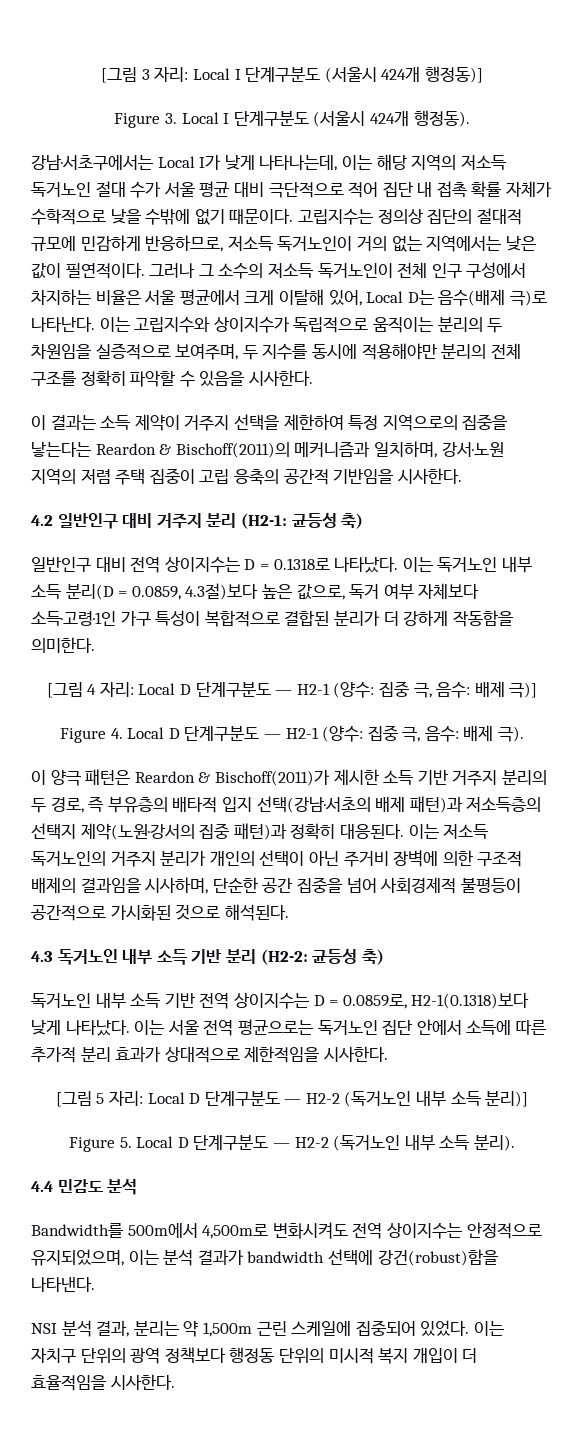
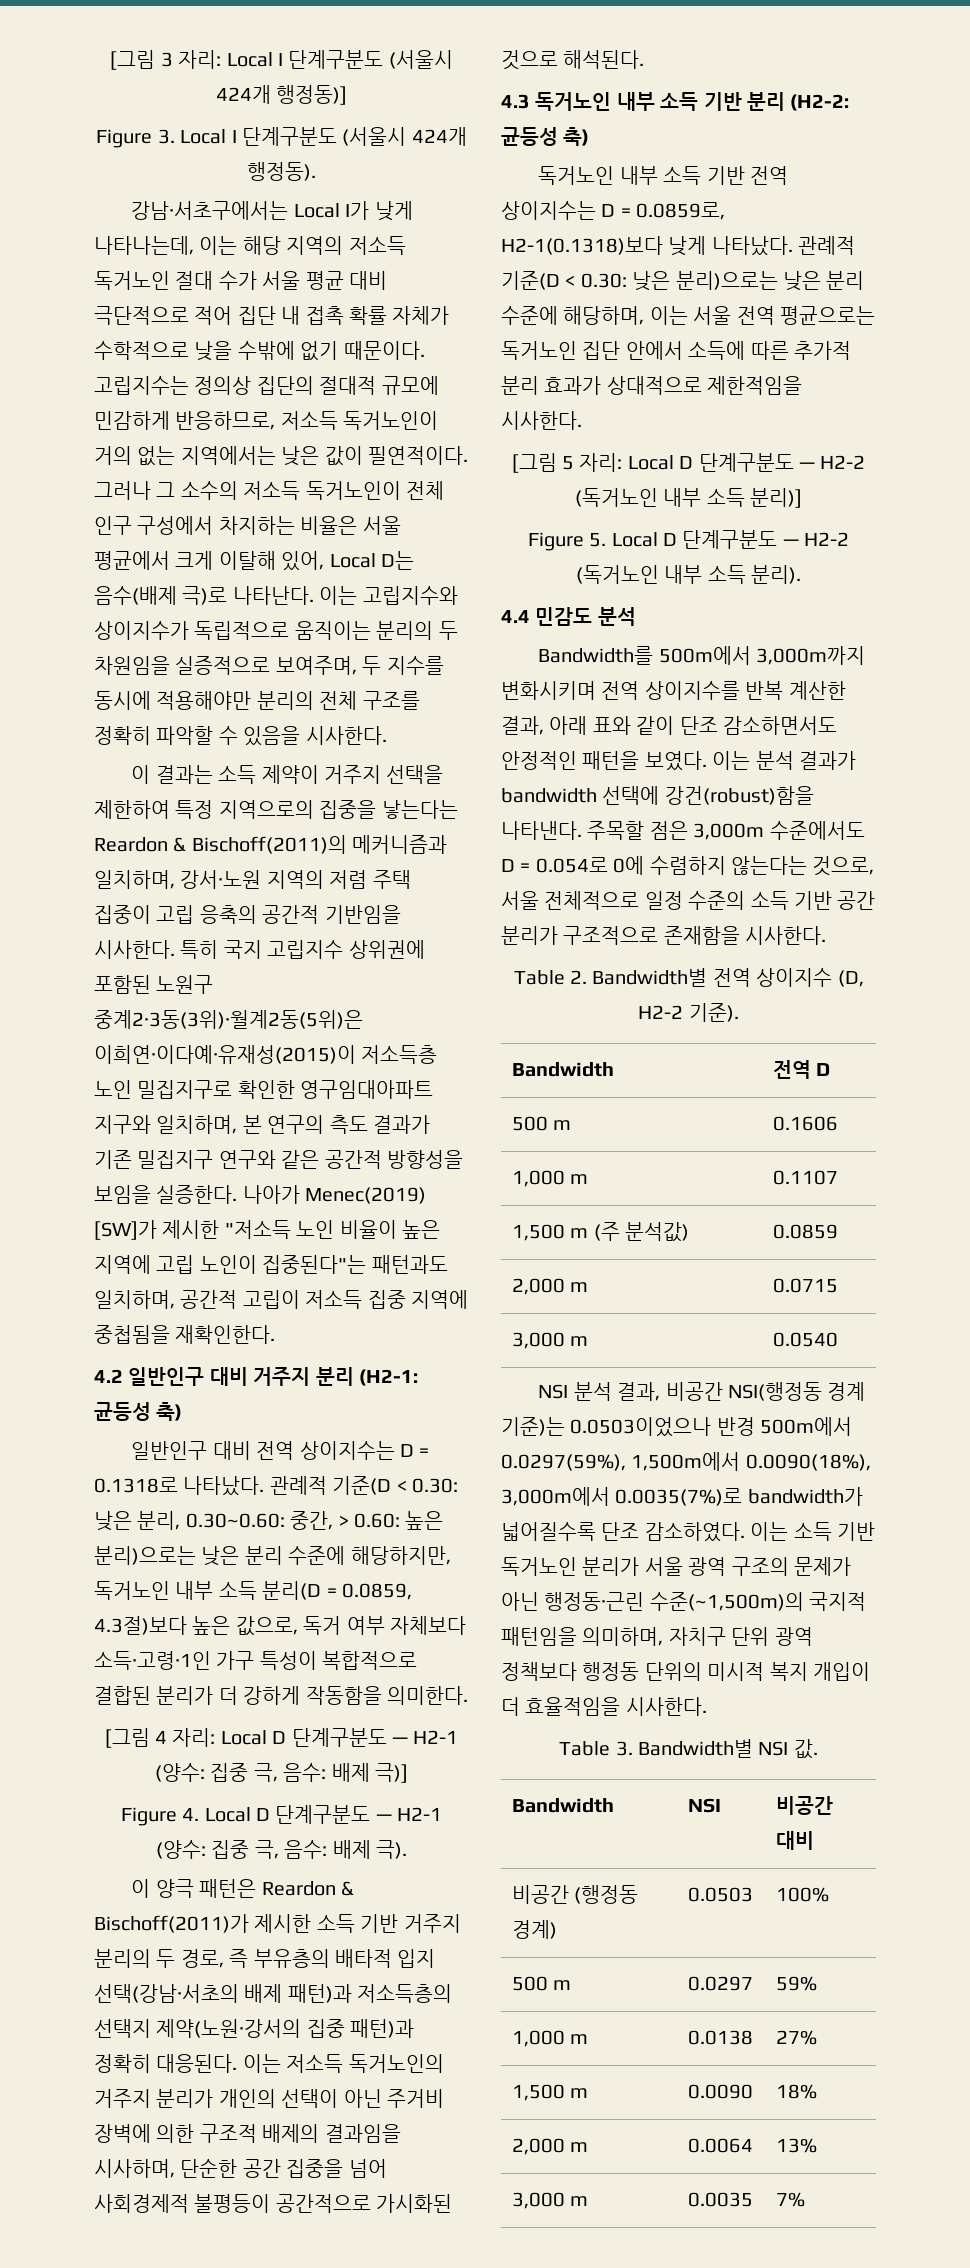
+ 특히 국지 고립지수 상위권에 포함된 노원구 중계2·3동(3위)·월계2동(5위)은 이희연·이다예·유재성(2015)이 저소득층 노인 밀집지구로 확인한 영구임대아파트 지구와 일치하며, 본 연구의 측도 결과가 기존 밀집지구 연구와 같은 공간적 방향성을 보임을 실증한다. 나아가 Menec(2019) [SW]가 제시한 "저소득 노인 비율이 높은 지역에 고립 노인이 집중된다"는 패턴과도 일치하며, 공간적 고립이 저소득 집중 지역에 중첩됨을 재확인한다.
- 이는 독거노인 내부 소득 분리(D = 0.0859, 4.3절)보다 높은 값으로, 독거 여부 자체보다 소득·고령·1인 가구 특성이 복합적으로 결합된 분리가 더 강하게 작동함을 의미한다.
+ 관례적 기준(D < 0.30: 낮은 분리, 0.30~0.60: 중간, > 0.60: 높은 분리)으로는 낮은 분리 수준에 해당하지만, 독거노인 내부 소득 분리(D = 0.0859, 4.3절)보다 높은 값으로, 독거 여부 자체보다 소득·고령·1인 가구 특성이 복합적으로 결합된 분리가 더 강하게 작동함을 의미한다.
- 이는 서울 전역 평균으로는 독거노인 집단 안에서 소득에 따른 추가적 분리 효과가 상대적으로 제한적임을 시사한다.
+ 관례적 기준(D < 0.30: 낮은 분리)으로는 낮은 분리 수준에 해당하며, 이는 서울 전역 평균으로는 독거노인 집단 안에서 소득에 따른 추가적 분리 효과가 상대적으로 제한적임을 시사한다.
- Bandwidth를 500m에서 4,500m로 변화시켜도 전역 상이지수는 안정적으로 유지되었으며, 이는 분석 결과가 bandwidth 선택에 강건(robust)함을 나타낸다.
- NSI 분석 결과, 분리는 약 1,500m 근린 스케일에 집중되어 있었다. 이는 자치구 단위의 광역 정책보다 행정동 단위의 미시적 복지 개입이 더 효율적임을 시사한다.
+ Bandwidth를 500m에서 3,000m까지 변화시키며 전역 상이지수를 반복 계산한 결과, 아래 표와 같이 단조 감소하면서도 안정적인 패턴을 보였다. 이는 분석 결과가 bandwidth 선택에 강건(robust)함을 나타낸다. 주목할 점은 3,000m 수준에서도 D = 0.054로 0에 수렴하지 않는다는 것으로, 서울 전체적으로 일정 수준의 소득 기반 공간 분리가 구조적으로 존재함을 시사한다.
+ Table 2. Bandwidth별 전역 상이지수 (D, H2-2 기준).
+ Bandwidth | 전역 D
+ 500 m | 0.1606
+ 1,000 m | 0.1107
+ 1,500 m (주 분석값) | 0.0859
+ 2,000 m | 0.0715
+ 3,000 m | 0.0540
+ NSI 분석 결과, 비공간 NSI(행정동 경계 기준)는 0.0503이었으나 반경 500m에서 0.0297(59%), 1,500m에서 0.0090(18%), 3,000m에서 0.0035(7%)로 bandwidth가 넓어질수록 단조 감소하였다. 이는 소득 기반 독거노인 분리가 서울 광역 구조의 문제가 아닌 행정동·근린 수준(~1,500m)의 국지적 패턴임을 의미하며, 자치구 단위 광역 정책보다 행정동 단위의 미시적 복지 개입이 더 효율적임을 시사한다.
+ Table 3. Bandwidth별 NSI 값.
+ Bandwidth | NSI | 비공간 대비
+ 비공간 (행정동 경계) | 0.0503 | 100%
+ 500 m | 0.0297 | 59%
+ 1,000 m | 0.0138 | 27%
+ 1,500 m | 0.0090 | 18%
+ 2,000 m | 0.0064 | 13%
+ 3,000 m | 0.0035 | 7%

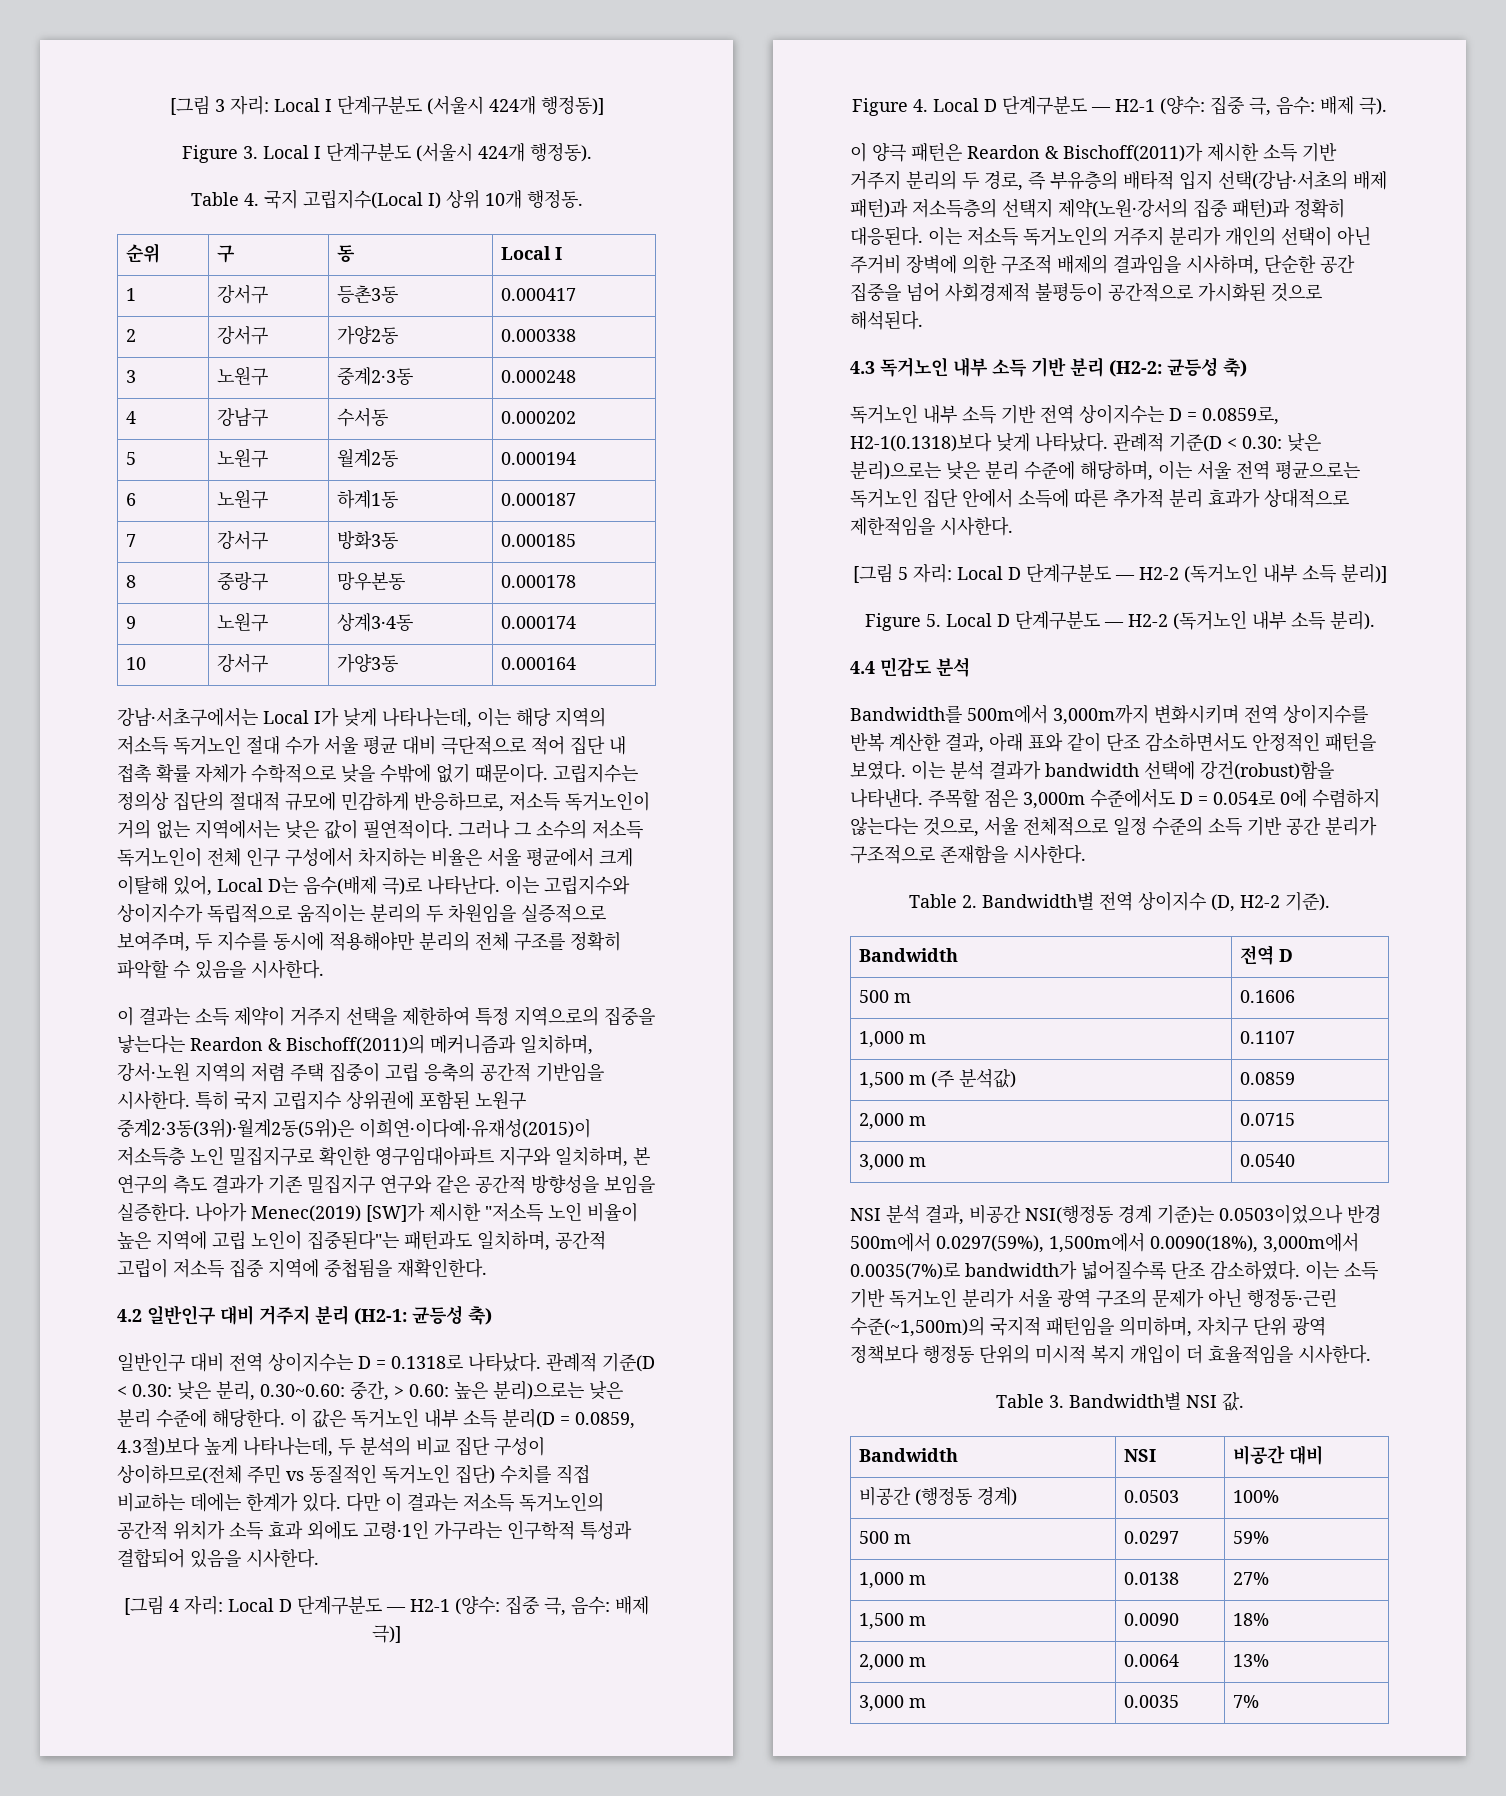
+ Table 4. 국지 고립지수(Local I) 상위 10개 행정동.
+ 순위 | 구 | 동 | Local I
+ 1 | 강서구 | 등촌3동 | 0.000417
+ 2 | 강서구 | 가양2동 | 0.000338
+ 3 | 노원구 | 중계2·3동 | 0.000248
+ 4 | 강남구 | 수서동 | 0.000202
+ 5 | 노원구 | 월계2동 | 0.000194
+ 6 | 노원구 | 하계1동 | 0.000187
+ 7 | 강서구 | 방화3동 | 0.000185
+ 8 | 중랑구 | 망우본동 | 0.000178
+ 9 | 노원구 | 상계3·4동 | 0.000174
+ 10 | 강서구 | 가양3동 | 0.000164
- 관례적 기준(D < 0.30: 낮은 분리, 0.30~0.60: 중간, > 0.60: 높은 분리)으로는 낮은 분리 수준에 해당하지만, 독거노인 내부 소득 분리(D = 0.0859, 4.3절)보다 높은 값으로, 독거 여부 자체보다 소득·고령·1인 가구 특성이 복합적으로 결합된 분리가 더 강하게 작동함을 의미한다.
+ 관례적 기준(D < 0.30: 낮은 분리, 0.30~0.60: 중간, > 0.60: 높은 분리)으로는 낮은 분리 수준에 해당한다. 이 값은 독거노인 내부 소득 분리(D = 0.0859, 4.3절)보다 높게 나타나는데, 두 분석의 비교 집단 구성이 상이하므로(전체 주민 vs 동질적인 독거노인 집단) 수치를 직접 비교하는 데에는 한계가 있다. 다만 이 결과는 저소득 독거노인의 공간적 위치가 소득 효과 외에도 고령·1인 가구라는 인구학적 특성과 결합되어 있음을 시사한다.

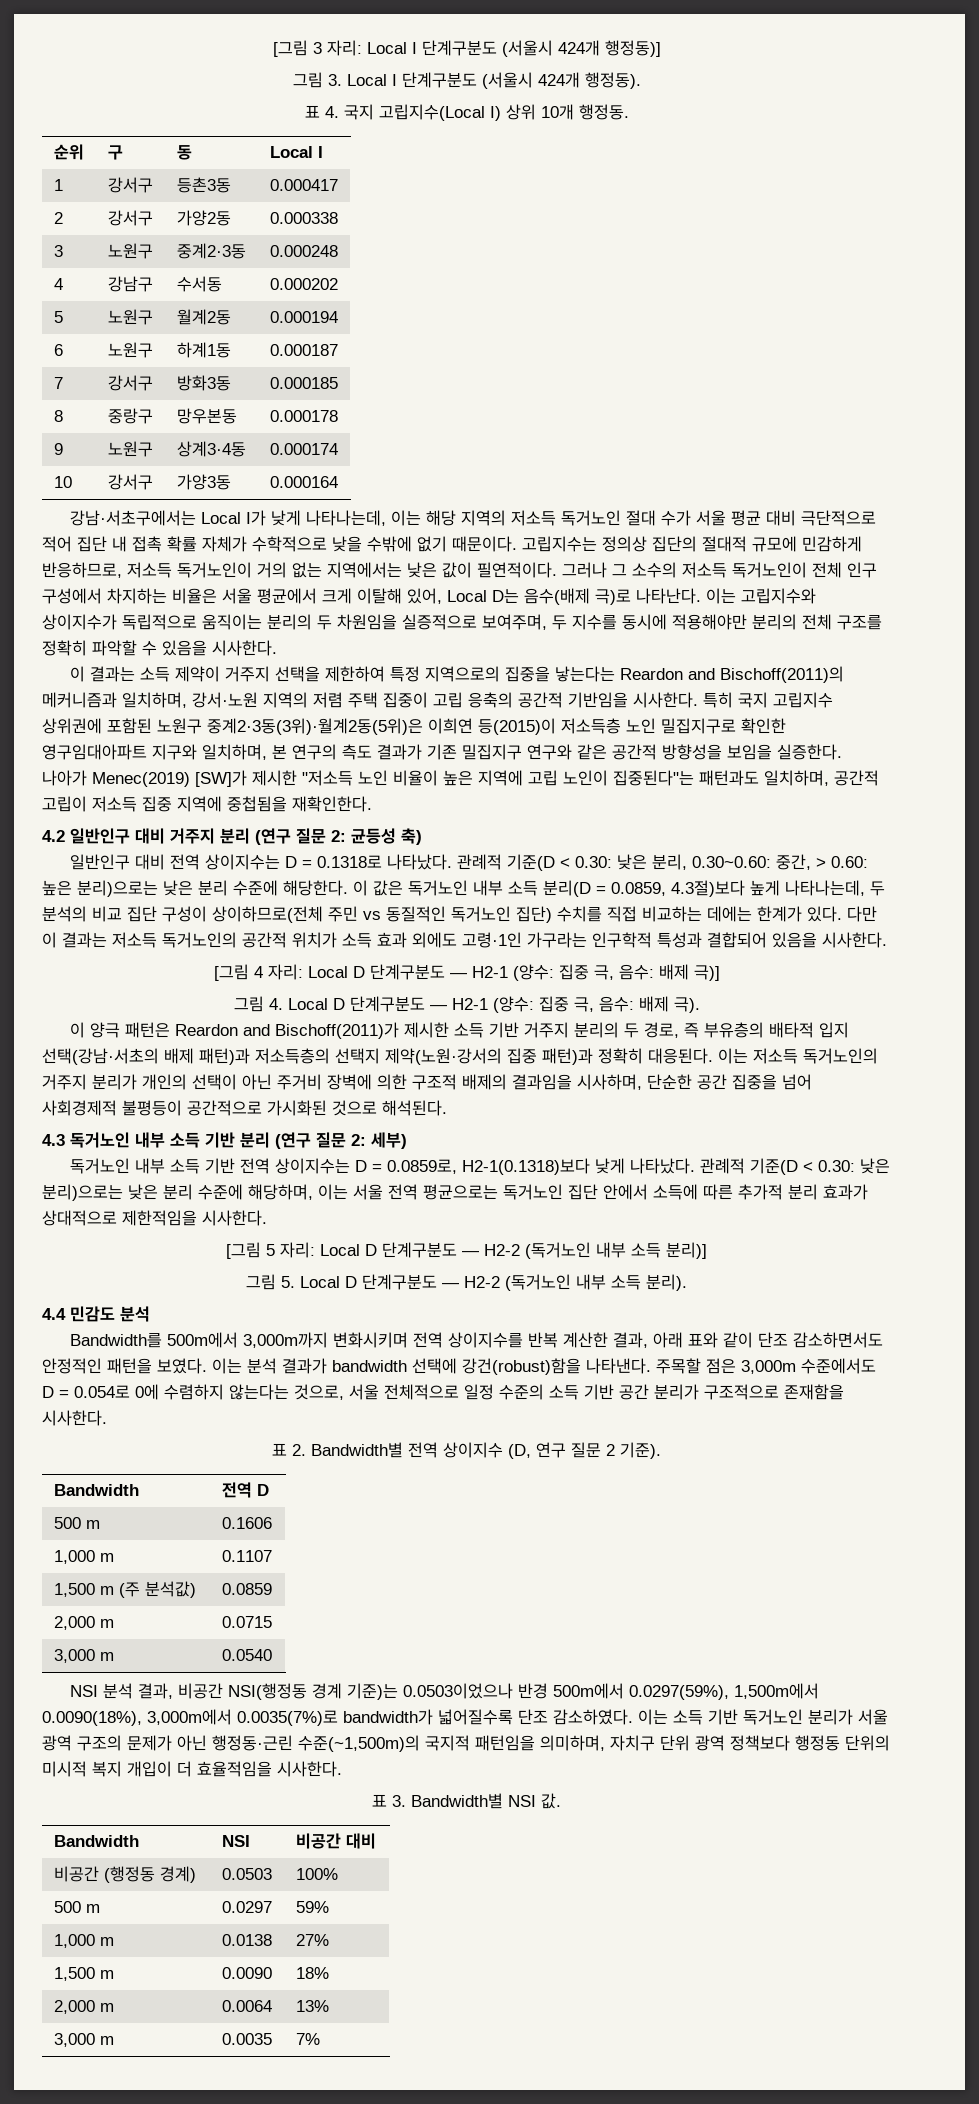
- Figure 3. Local I 단계구분도 (서울시 424개 행정동).
+ 그림 3. Local I 단계구분도 (서울시 424개 행정동).
- Table 4. 국지 고립지수(Local I) 상위 10개 행정동.
+ 표 4. 국지 고립지수(Local I) 상위 10개 행정동.
- 이 결과는 소득 제약이 거주지 선택을 제한하여 특정 지역으로의 집중을 낳는다는 Reardon & Bischoff(2011)의 메커니즘과 일치하며, 강서·노원 지역의 저렴 주택 집중이 고립 응축의 공간적 기반임을 시사한다.
+ 이 결과는 소득 제약이 거주지 선택을 제한하여 특정 지역으로의 집중을 낳는다는 Reardon and Bischoff(2011)의 메커니즘과 일치하며, 강서·노원 지역의 저렴 주택 집중이 고립 응축의 공간적 기반임을 시사한다.
- 특히 국지 고립지수 상위권에 포함된 노원구 중계2·3동(3위)·월계2동(5위)은 이희연·이다예·유재성(2015)이 저소득층 노인 밀집지구로 확인한 영구임대아파트 지구와 일치하며, 본 연구의 측도 결과가 기존 밀집지구 연구와 같은 공간적 방향성을 보임을 실증한다.
+ 특히 국지 고립지수 상위권에 포함된 노원구 중계2·3동(3위)·월계2동(5위)은 이희연 등(2015)이 저소득층 노인 밀집지구로 확인한 영구임대아파트 지구와 일치하며, 본 연구의 측도 결과가 기존 밀집지구 연구와 같은 공간적 방향성을 보임을 실증한다.
- 4.2 일반인구 대비 거주지 분리 (H2-1: 균등성 축)
+ 4.2 일반인구 대비 거주지 분리 (연구 질문 2: 균등성 축)
- Figure 4. Local D 단계구분도 — H2-1 (양수: 집중 극, 음수: 배제 극).
+ 그림 4. Local D 단계구분도 — H2-1 (양수: 집중 극, 음수: 배제 극).
- 이 양극 패턴은 Reardon & Bischoff(2011)가 제시한 소득 기반 거주지 분리의 두 경로, 즉 부유층의 배타적 입지 선택(강남·서초의 배제 패턴)과 저소득층의 선택지 제약(노원·강서의 집중 패턴)과 정확히 대응된다.
+ 이 양극 패턴은 Reardon and Bischoff(2011)가 제시한 소득 기반 거주지 분리의 두 경로, 즉 부유층의 배타적 입지 선택(강남·서초의 배제 패턴)과 저소득층의 선택지 제약(노원·강서의 집중 패턴)과 정확히 대응된다.
- 4.3 독거노인 내부 소득 기반 분리 (H2-2: 균등성 축)
+ 4.3 독거노인 내부 소득 기반 분리 (연구 질문 2: 세부)
- Figure 5. Local D 단계구분도 — H2-2 (독거노인 내부 소득 분리).
+ 그림 5. Local D 단계구분도 — H2-2 (독거노인 내부 소득 분리).
- Table 2. Bandwidth별 전역 상이지수 (D, H2-2 기준).
+ 표 2. Bandwidth별 전역 상이지수 (D, 연구 질문 2 기준).
- Table 3. Bandwidth별 NSI 값.
+ 표 3. Bandwidth별 NSI 값.

